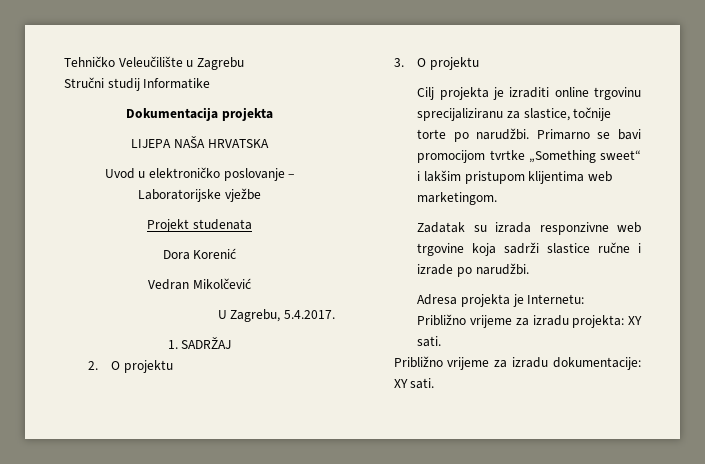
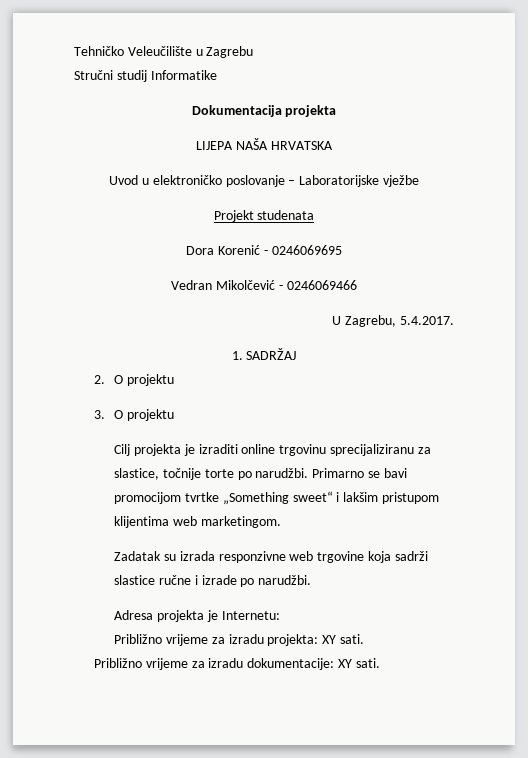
- Dora Korenić
+ Dora Korenić - 0246069695
- Vedran Mikolčević
+ Vedran Mikolčević - 0246069466

